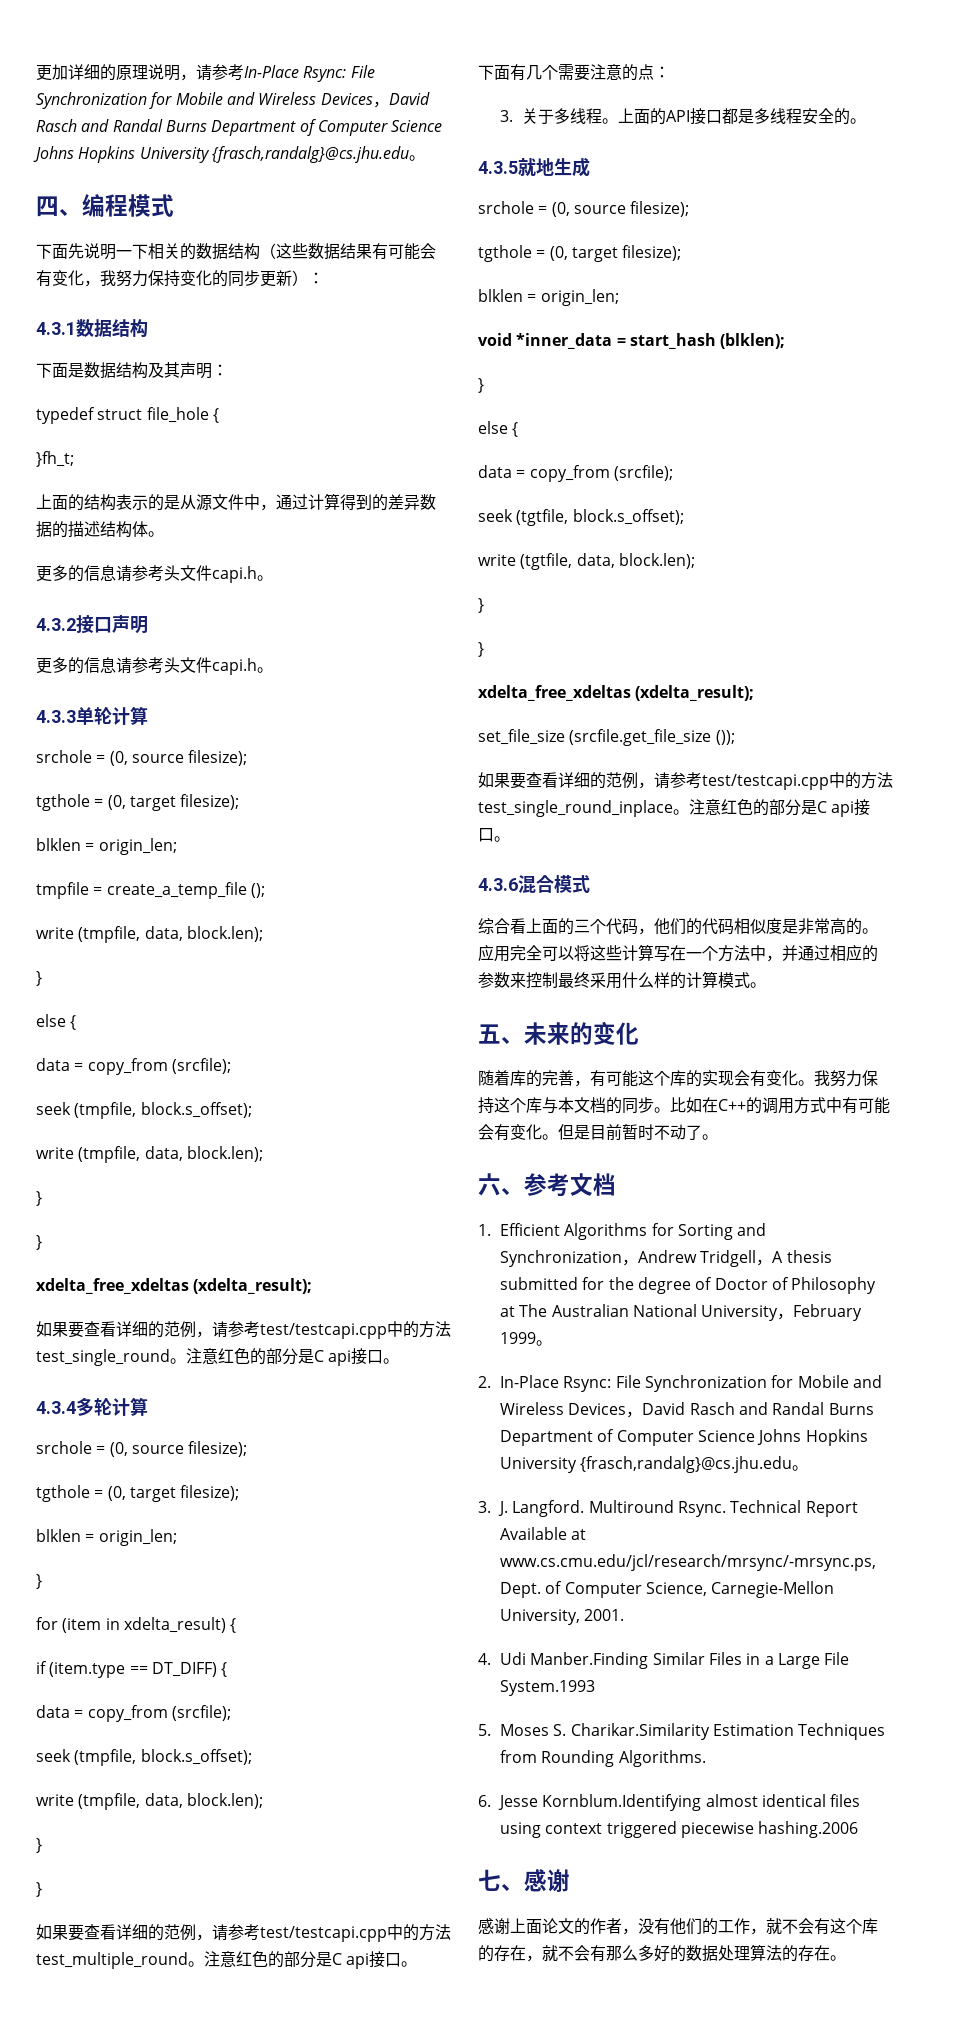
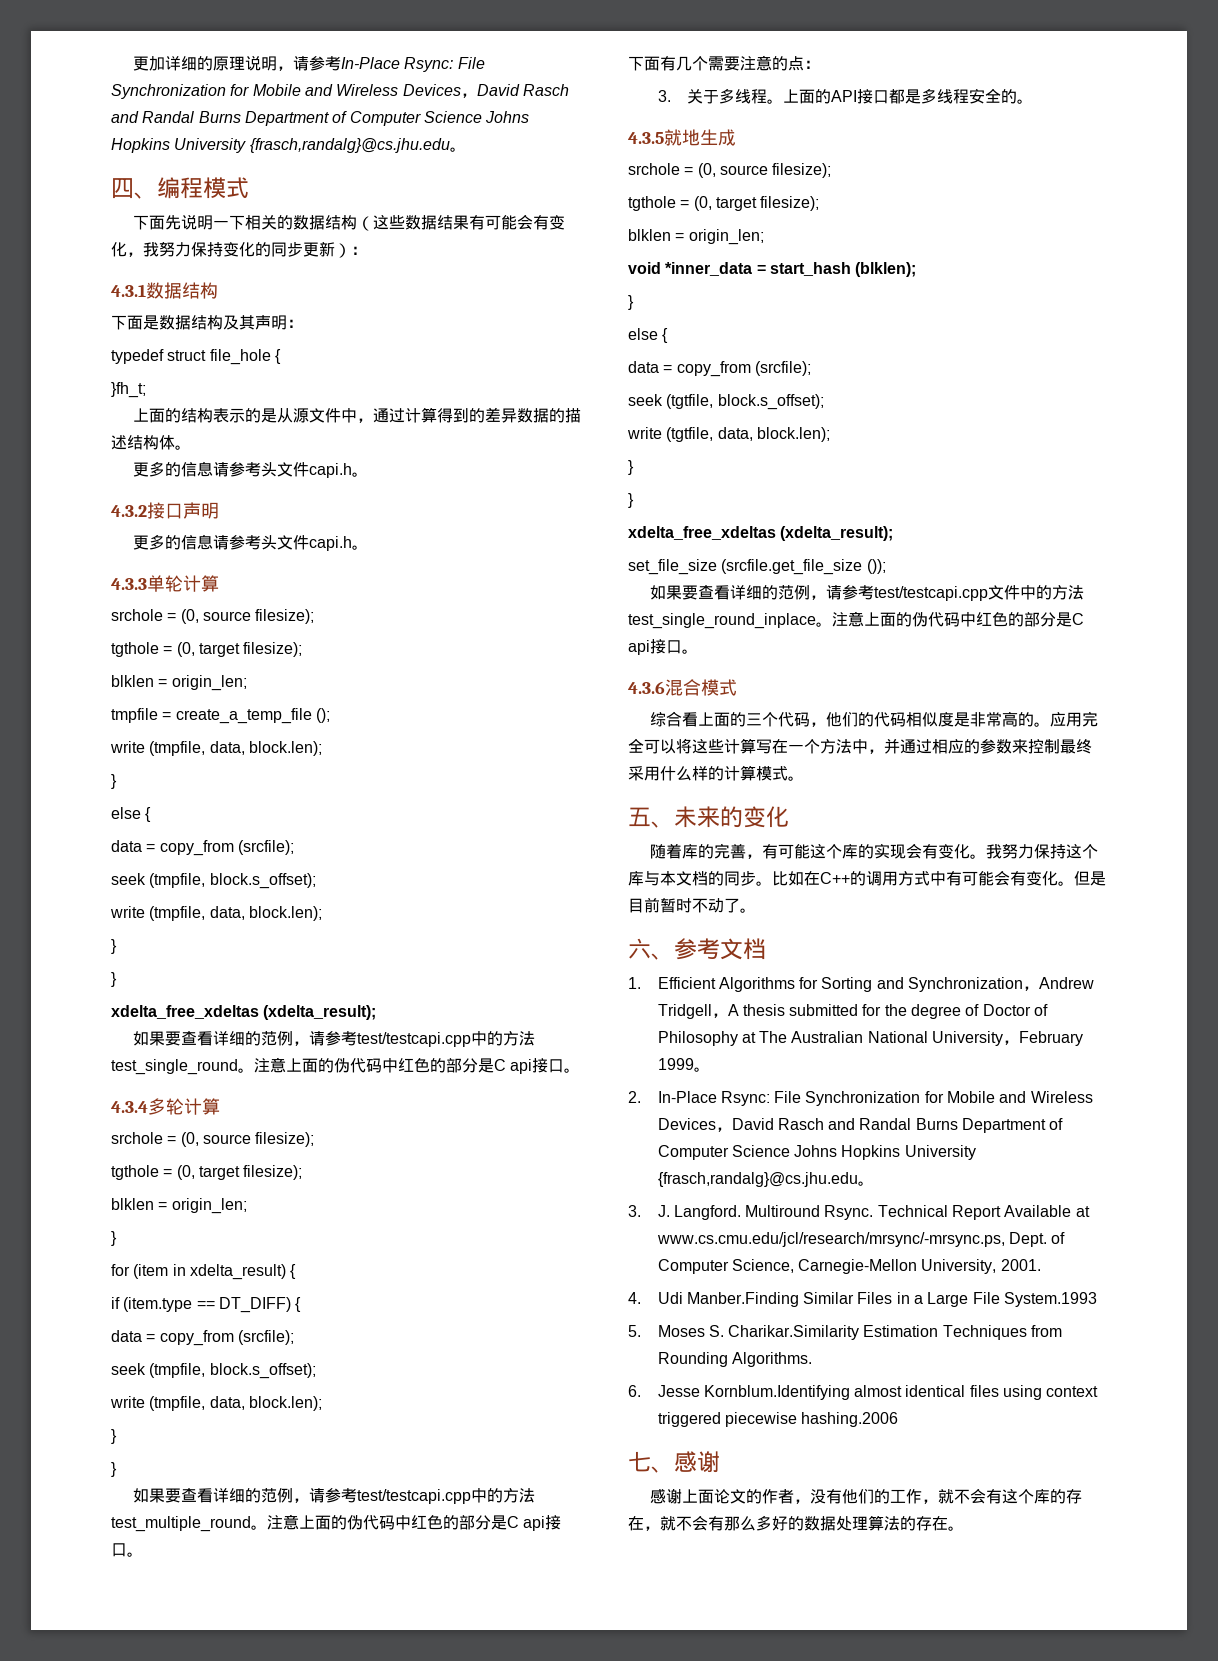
- 如果要查看详细的范例，请参考test/testcapi.cpp中的方法test_single_round。注意红色的部分是C api接口。
+ 如果要查看详细的范例，请参考test/testcapi.cpp中的方法test_single_round。注意上面的伪代码中红色的部分是C api接口。
- 如果要查看详细的范例，请参考test/testcapi.cpp中的方法test_multiple_round。注意红色的部分是C api接口。
+ 如果要查看详细的范例，请参考test/testcapi.cpp中的方法test_multiple_round。注意上面的伪代码中红色的部分是C api接口。
- 如果要查看详细的范例，请参考test/testcapi.cpp中的方法test_single_round_inplace。注意红色的部分是C api接口。
+ 如果要查看详细的范例，请参考test/testcapi.cpp文件中的方法test_single_round_inplace。注意上面的伪代码中红色的部分是C api接口。

